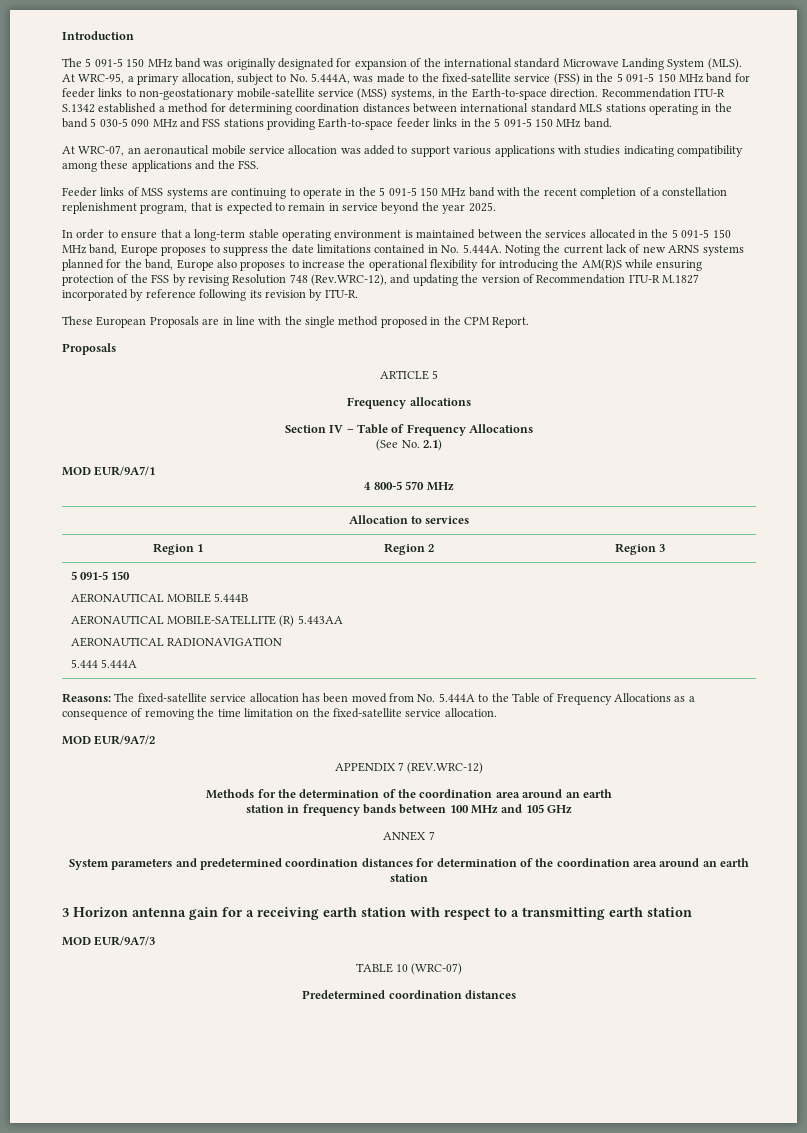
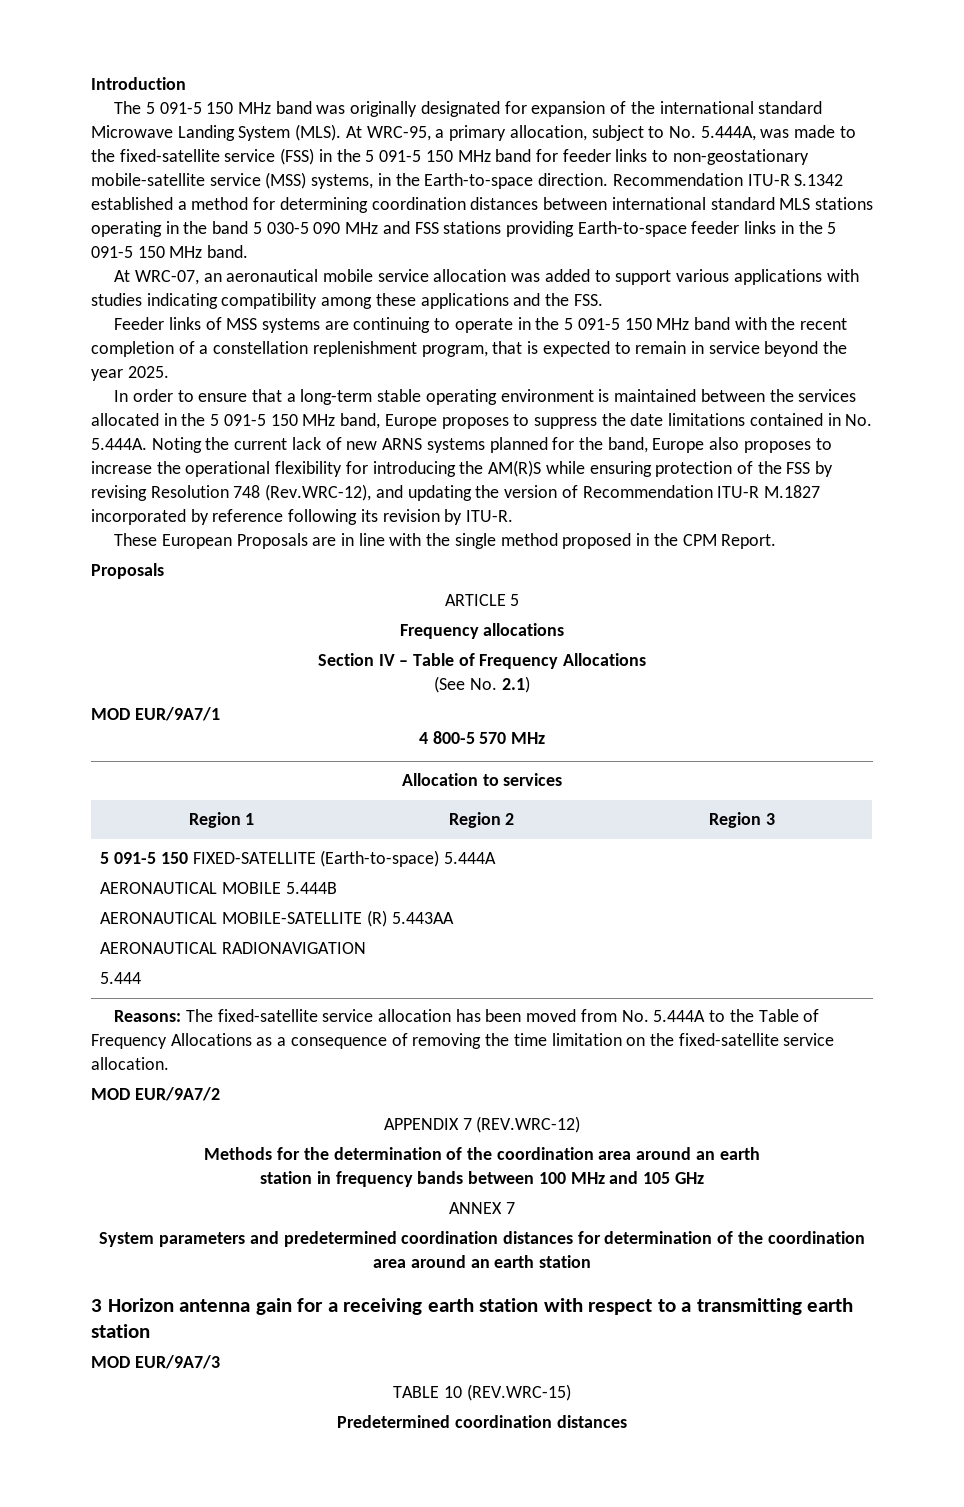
  Region 1 | Region 2 | Region 3
- 5 091-5 150
+ 5 091-5 150 FIXED-SATELLITE (Earth-to-space) 5.444A
  AERONAUTICAL MOBILE 5.444B
  AERONAUTICAL MOBILE-SATELLITE (R) 5.443AA
  AERONAUTICAL RADIONAVIGATION
- 5.444 5.444A
+ 5.444
- TABLE 10 (WRC-07)
+ TABLE 10 (REV.WRC-15)

